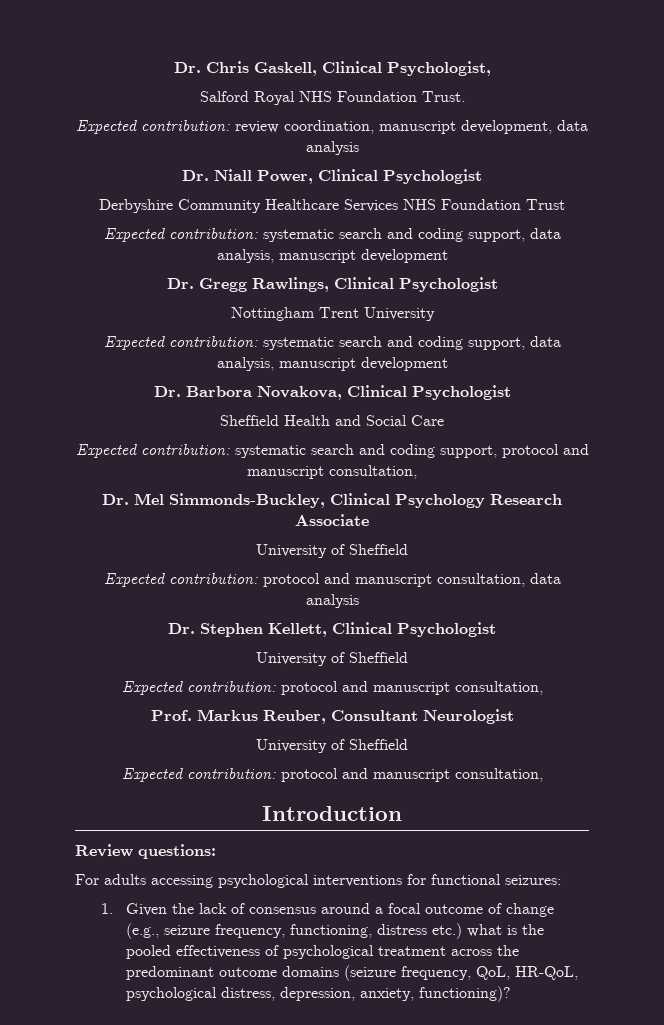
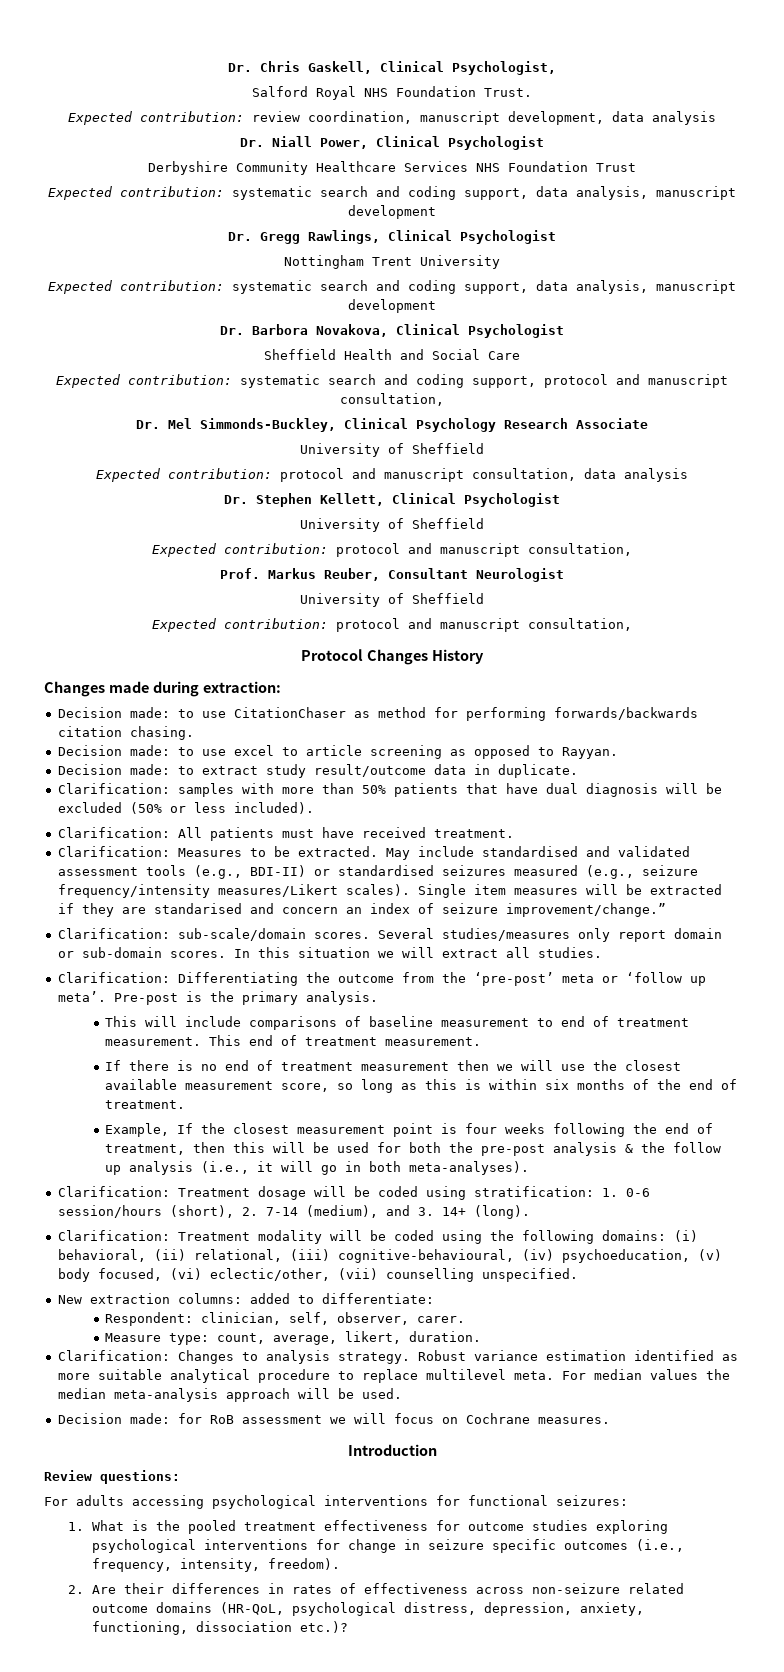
+ Protocol Changes History
+ Changes made during extraction:
+ Decision made: to use CitationChaser as method for performing forwards/backwards citation chasing.
+ Decision made: to use excel to article screening as opposed to Rayyan.
+ Decision made: to extract study result/outcome data in duplicate.
+ Clarification: samples with more than 50% patients that have dual diagnosis will be excluded (50% or less included).
+ Clarification: All patients must have received treatment.
+ Clarification: Measures to be extracted. May include standardised and validated assessment tools (e.g., BDI-II) or standardised seizures measured (e.g., seizure frequency/intensity measures/Likert scales). Single item measures will be extracted if they are standarised and concern an index of seizure improvement/change.”
+ Clarification: sub-scale/domain scores. Several studies/measures only report domain or sub-domain scores. In this situation we will extract all studies.
+ Clarification: Differentiating the outcome from the ‘pre-post’ meta or ‘follow up meta’. Pre-post is the primary analysis.
+ This will include comparisons of baseline measurement to end of treatment measurement. This end of treatment measurement.
+ If there is no end of treatment measurement then we will use the closest available measurement score, so long as this is within six months of the end of treatment.
+ Example, If the closest measurement point is four weeks following the end of treatment, then this will be used for both the pre-post analysis & the follow up analysis (i.e., it will go in both meta-analyses).
+ Clarification: Treatment dosage will be coded using stratification: 1. 0-6 session/hours (short), 2. 7-14 (medium), and 3. 14+ (long).
+ Clarification: Treatment modality will be coded using the following domains: (i) behavioral, (ii) relational, (iii) cognitive-behavioural, (iv) psychoeducation, (v) body focused, (vi) eclectic/other, (vii) counselling unspecified.
+ New extraction columns: added to differentiate:
+ Respondent: clinician, self, observer, carer.
+ Measure type: count, average, likert, duration.
+ Clarification: Changes to analysis strategy. Robust variance estimation identified as more suitable analytical procedure to replace multilevel meta. For median values the median meta-analysis approach will be used.
+ Decision made: for RoB assessment we will focus on Cochrane measures.
- 1. Given the lack of consensus around a focal outcome of change (e.g., seizure frequency, functioning, distress etc.) what is the pooled effectiveness of psychological treatment across the predominant outcome domains (seizure frequency, QoL, HR-QoL, psychological distress, depression, anxiety, functioning)?
+ 1. What is the pooled treatment effectiveness for outcome studies exploring psychological interventions for change in seizure specific outcomes (i.e., frequency, intensity, freedom).
+ 2. Are their differences in rates of effectiveness across non-seizure related outcome domains (HR-QoL, psychological distress, depression, anxiety, functioning, dissociation etc.)?

